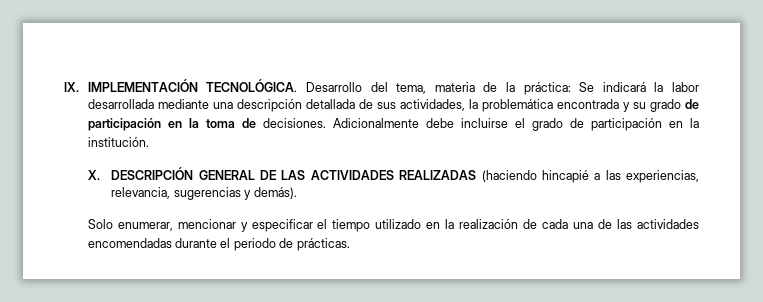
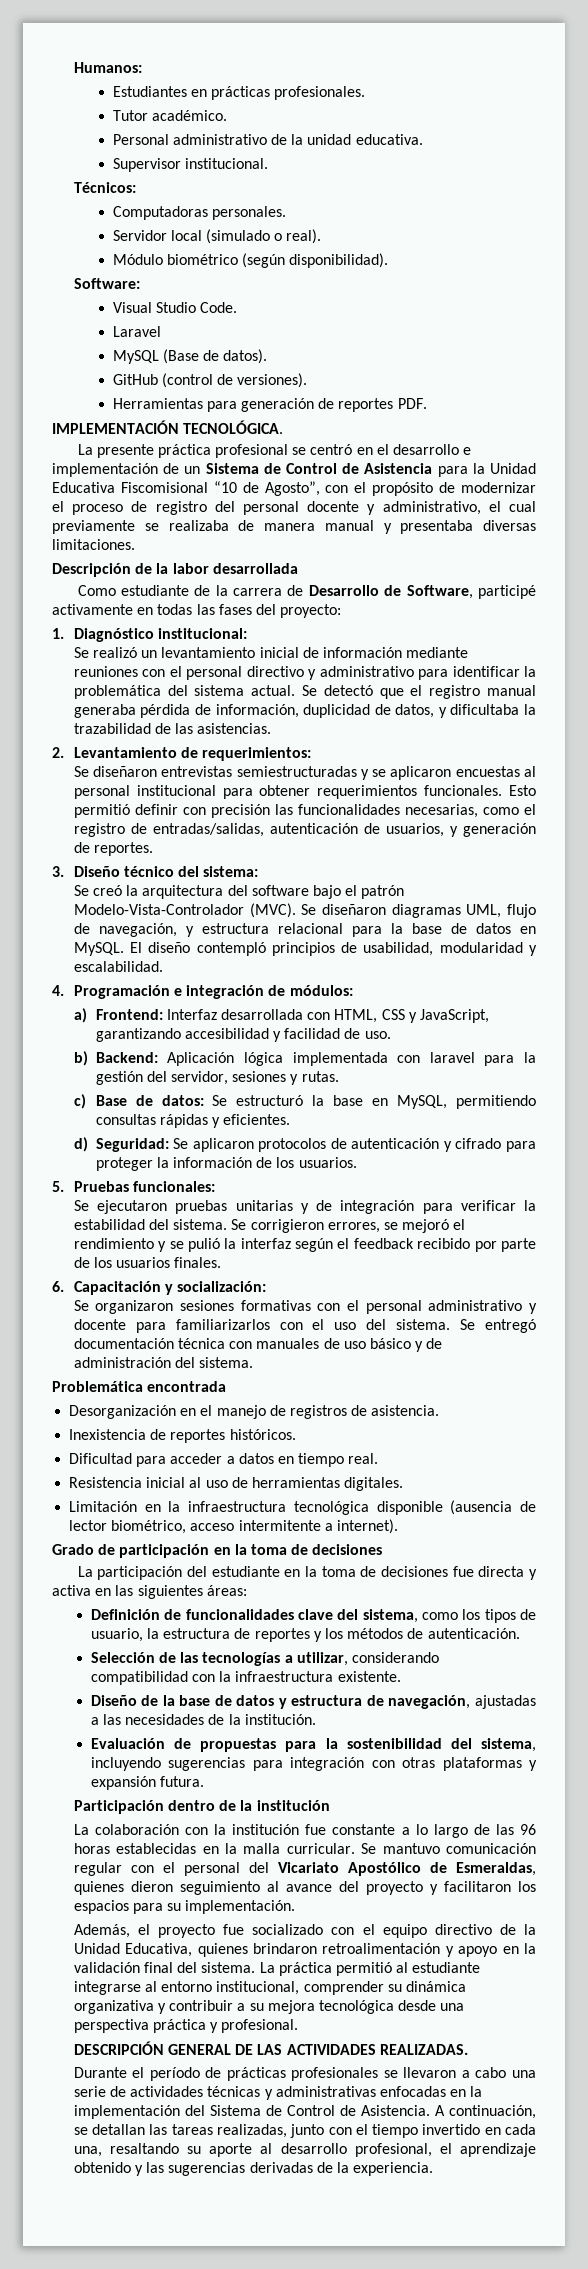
- IX. IMPLEMENTACIÓN TECNOLÓGICA. Desarrollo del tema, materia de la práctica: Se indicará la labor desarrollada mediante una descripción detallada de sus actividades, la problemática encontrada y su grado de participación en la toma de decisiones. Adicionalmente debe incluirse el grado de participación en la institución.
- X. DESCRIPCIÓN GENERAL DE LAS ACTIVIDADES REALIZADAS (haciendo hincapié a las experiencias, relevancia, sugerencias y demás).
- Solo enumerar, mencionar y especificar el tiempo utilizado en la realización de cada una de las actividades encomendadas durante el periodo de prácticas.
+ Humanos:
+ Estudiantes en prácticas profesionales.
+ Tutor académico.
+ Personal administrativo de la unidad educativa.
+ Supervisor institucional.
+ Técnicos:
+ Computadoras personales.
+ Servidor local (simulado o real).
+ Módulo biométrico (según disponibilidad).
+ Software:
+ Visual Studio Code.
+ Laravel
+ MySQL (Base de datos).
+ GitHub (control de versiones).
+ Herramientas para generación de reportes PDF.
+ IMPLEMENTACIÓN TECNOLÓGICA.
+ La presente práctica profesional se centró en el desarrollo e implementación de un Sistema de Control de Asistencia para la Unidad Educativa Fiscomisional “10 de Agosto”, con el propósito de modernizar el proceso de registro del personal docente y administrativo, el cual previamente se realizaba de manera manual y presentaba diversas limitaciones.
+ Descripción de la labor desarrollada
+ Como estudiante de la carrera de Desarrollo de Software, participé activamente en todas las fases del proyecto:
+ 1. Diagnóstico institucional:
+ Se realizó un levantamiento inicial de información mediante reuniones con el personal directivo y administrativo para identificar la problemática del sistema actual. Se detectó que el registro manual generaba pérdida de información, duplicidad de datos, y dificultaba la trazabilidad de las asistencias.
+ 2. Levantamiento de requerimientos:
+ Se diseñaron entrevistas semiestructuradas y se aplicaron encuestas al personal institucional para obtener requerimientos funcionales. Esto permitió definir con precisión las funcionalidades necesarias, como el registro de entradas/salidas, autenticación de usuarios, y generación de reportes.
+ 3. Diseño técnico del sistema:
+ Se creó la arquitectura del software bajo el patrón Modelo-Vista-Controlador (MVC). Se diseñaron diagramas UML, flujo de navegación, y estructura relacional para la base de datos en MySQL. El diseño contempló principios de usabilidad, modularidad y escalabilidad.
+ 4. Programación e integración de módulos:
+ a) Frontend: Interfaz desarrollada con HTML, CSS y JavaScript, garantizando accesibilidad y facilidad de uso.
+ b) Backend: Aplicación lógica implementada con laravel para la gestión del servidor, sesiones y rutas.
+ c) Base de datos: Se estructuró la base en MySQL, permitiendo consultas rápidas y eficientes.
+ d) Seguridad: Se aplicaron protocolos de autenticación y cifrado para proteger la información de los usuarios.
+ 5. Pruebas funcionales:
+ Se ejecutaron pruebas unitarias y de integración para verificar la estabilidad del sistema. Se corrigieron errores, se mejoró el rendimiento y se pulió la interfaz según el feedback recibido por parte de los usuarios finales.
+ 6. Capacitación y socialización:
+ Se organizaron sesiones formativas con el personal administrativo y docente para familiarizarlos con el uso del sistema. Se entregó documentación técnica con manuales de uso básico y de administración del sistema.
+ Problemática encontrada
+ Desorganización en el manejo de registros de asistencia.
+ Inexistencia de reportes históricos.
+ Dificultad para acceder a datos en tiempo real.
+ Resistencia inicial al uso de herramientas digitales.
+ Limitación en la infraestructura tecnológica disponible (ausencia de lector biométrico, acceso intermitente a internet).
+ Grado de participación en la toma de decisiones
+ La participación del estudiante en la toma de decisiones fue directa y activa en las siguientes áreas:
+ Definición de funcionalidades clave del sistema, como los tipos de usuario, la estructura de reportes y los métodos de autenticación.
+ Selección de las tecnologías a utilizar, considerando compatibilidad con la infraestructura existente.
+ Diseño de la base de datos y estructura de navegación, ajustadas a las necesidades de la institución.
+ Evaluación de propuestas para la sostenibilidad del sistema, incluyendo sugerencias para integración con otras plataformas y expansión futura.
+ Participación dentro de la institución
+ La colaboración con la institución fue constante a lo largo de las 96 horas establecidas en la malla curricular. Se mantuvo comunicación regular con el personal del Vicariato Apostólico de Esmeraldas, quienes dieron seguimiento al avance del proyecto y facilitaron los espacios para su implementación.
+ Además, el proyecto fue socializado con el equipo directivo de la Unidad Educativa, quienes brindaron retroalimentación y apoyo en la validación final del sistema. La práctica permitió al estudiante integrarse al entorno institucional, comprender su dinámica organizativa y contribuir a su mejora tecnológica desde una perspectiva práctica y profesional.
+ DESCRIPCIÓN GENERAL DE LAS ACTIVIDADES REALIZADAS.
+ Durante el período de prácticas profesionales se llevaron a cabo una serie de actividades técnicas y administrativas enfocadas en la implementación del Sistema de Control de Asistencia. A continuación, se detallan las tareas realizadas, junto con el tiempo invertido en cada una, resaltando su aporte al desarrollo profesional, el aprendizaje obtenido y las sugerencias derivadas de la experiencia.

